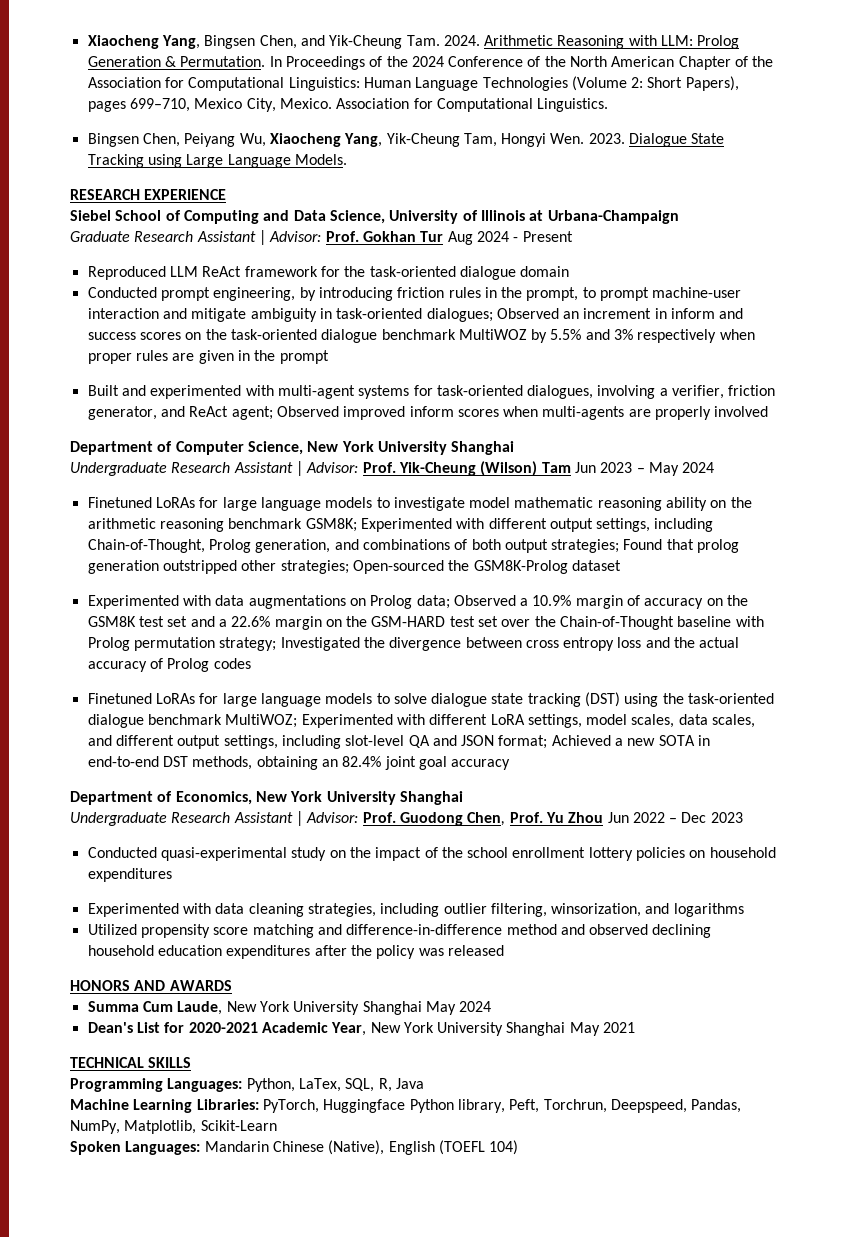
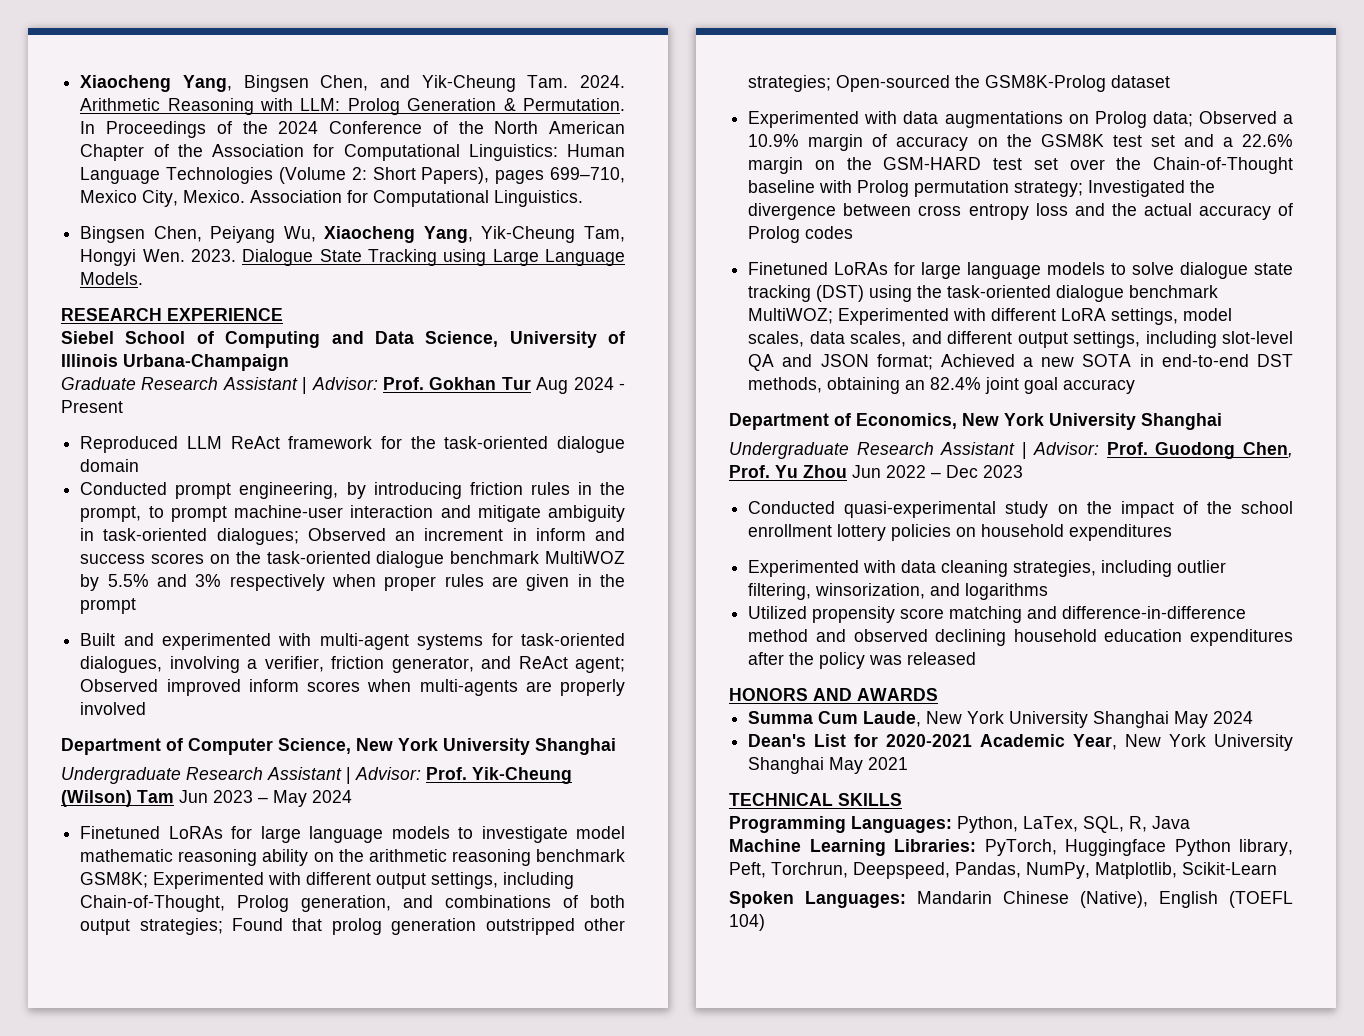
- Siebel School of Computing and Data Science, University of Illinois at Urbana-Champaign
+ Siebel School of Computing and Data Science, University of Illinois Urbana-Champaign

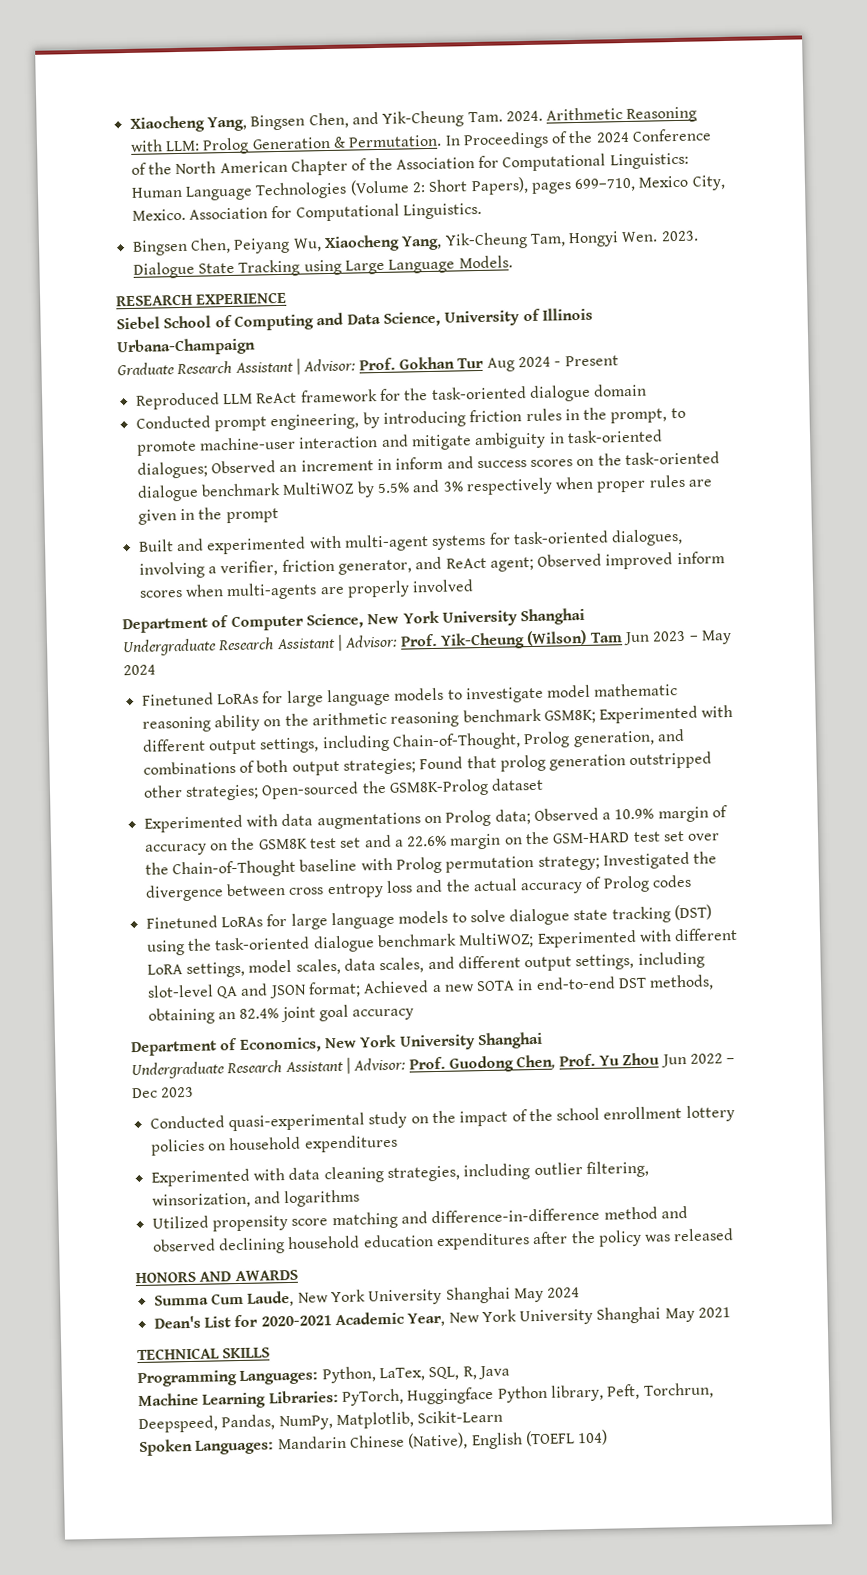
- Conducted prompt engineering, by introducing friction rules in the prompt, to prompt machine-user interaction and mitigate ambiguity in task-oriented dialogues; Observed an increment in inform and success scores on the task-oriented dialogue benchmark MultiWOZ by 5.5% and 3% respectively when proper rules are given in the prompt
+ Conducted prompt engineering, by introducing friction rules in the prompt, to promote machine-user interaction and mitigate ambiguity in task-oriented dialogues; Observed an increment in inform and success scores on the task-oriented dialogue benchmark MultiWOZ by 5.5% and 3% respectively when proper rules are given in the prompt

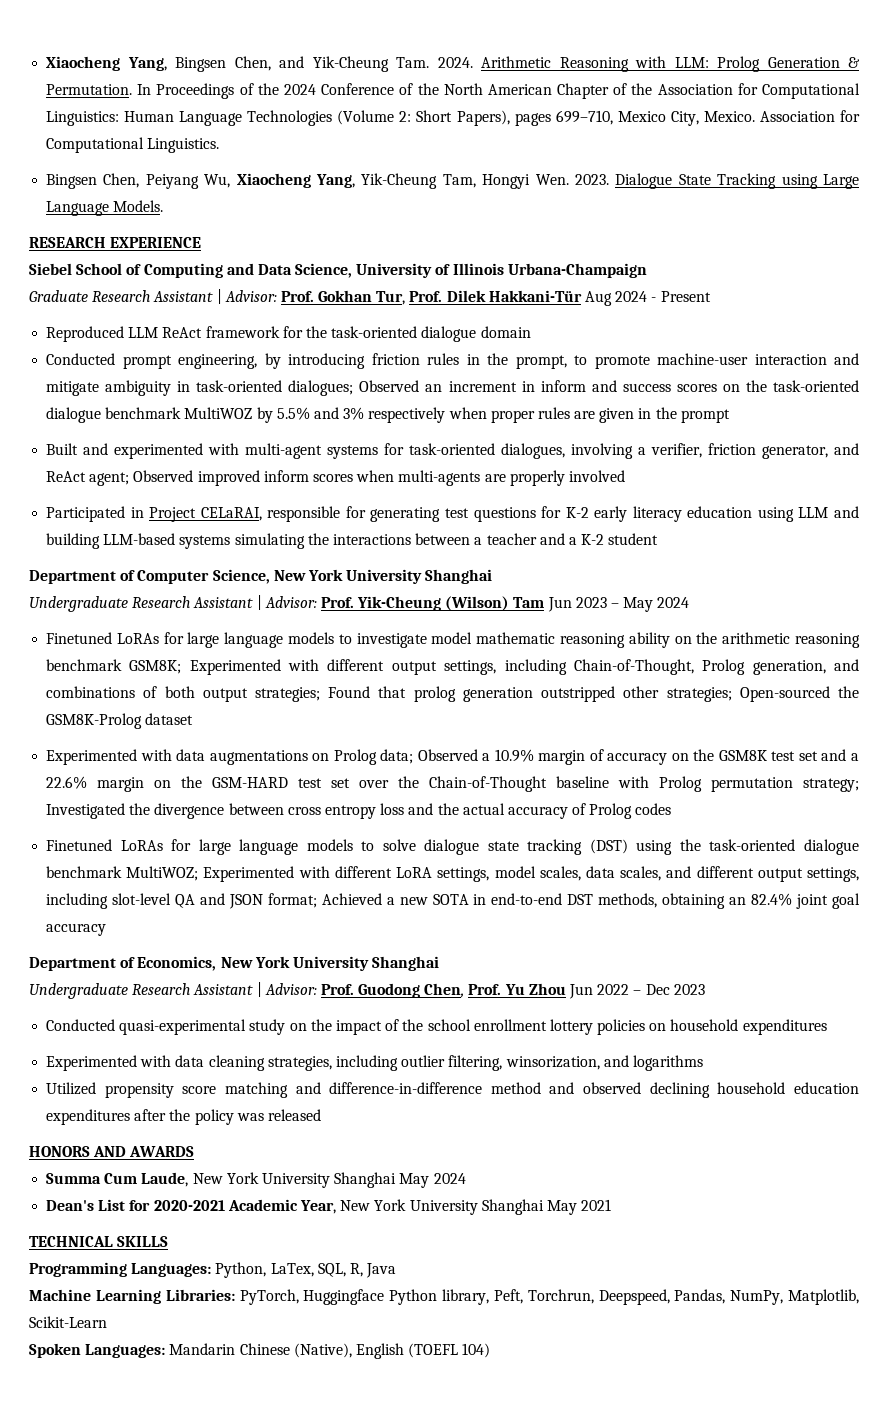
- Graduate Research Assistant | Advisor: Prof. Gokhan Tur Aug 2024 - Present
+ Graduate Research Assistant | Advisor: Prof. Gokhan Tur, Prof. Dilek Hakkani-Tür Aug 2024 - Present
+ Participated in Project CELaRAI, responsible for generating test questions for K-2 early literacy education using LLM and building LLM-based systems simulating the interactions between a teacher and a K-2 student

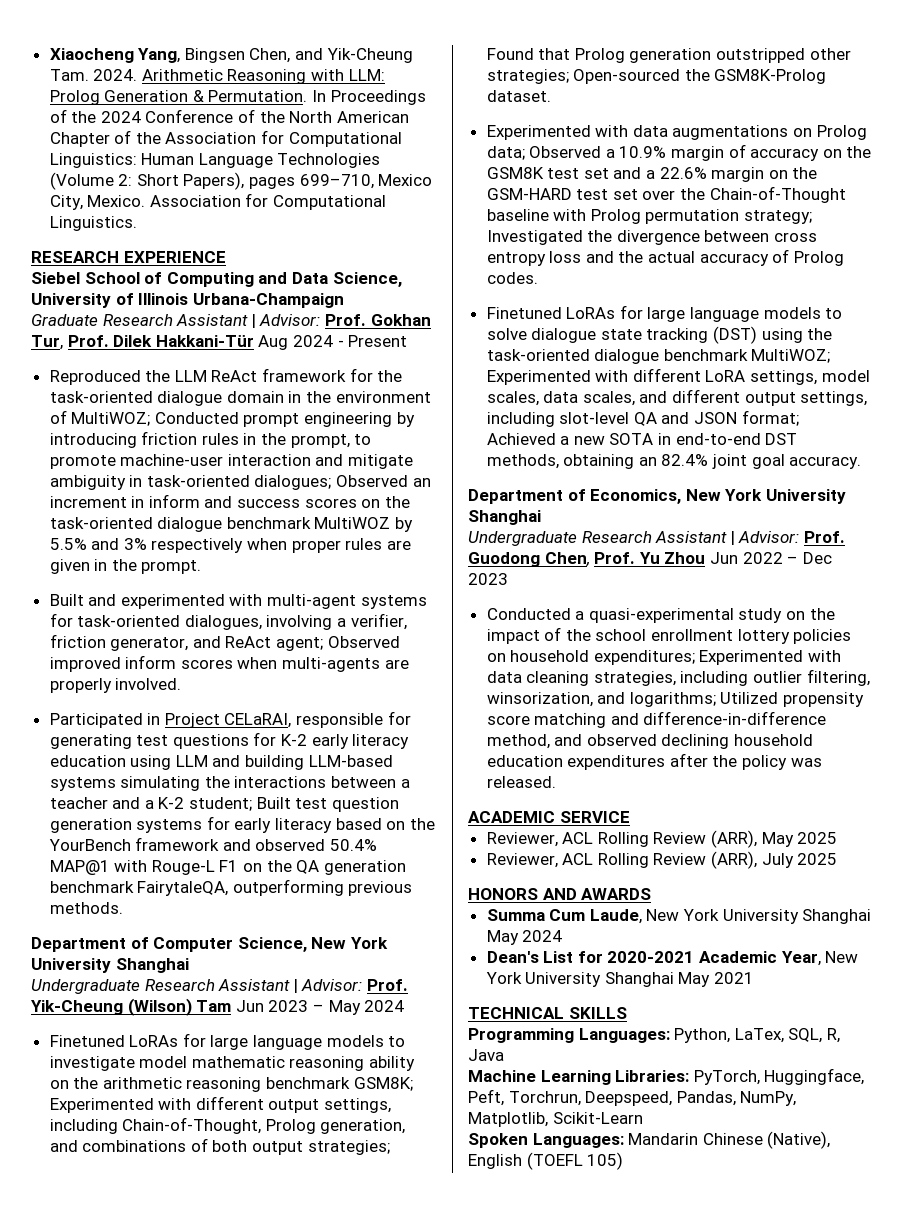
- Bingsen Chen, Peiyang Wu, Xiaocheng Yang, Yik-Cheung Tam, Hongyi Wen. 2023. Dialogue State Tracking using Large Language Models.
- Reproduced LLM ReAct framework for the task-oriented dialogue domain
- Conducted prompt engineering, by introducing friction rules in the prompt, to promote machine-user interaction and mitigate ambiguity in task-oriented dialogues; Observed an increment in inform and success scores on the task-oriented dialogue benchmark MultiWOZ by 5.5% and 3% respectively when proper rules are given in the prompt
+ Reproduced the LLM ReAct framework for the task-oriented dialogue domain in the environment of MultiWOZ; Conducted prompt engineering by introducing friction rules in the prompt, to promote machine-user interaction and mitigate ambiguity in task-oriented dialogues; Observed an increment in inform and success scores on the task-oriented dialogue benchmark MultiWOZ by 5.5% and 3% respectively when proper rules are given in the prompt.
- Built and experimented with multi-agent systems for task-oriented dialogues, involving a verifier, friction generator, and ReAct agent; Observed improved inform scores when multi-agents are properly involved
+ Built and experimented with multi-agent systems for task-oriented dialogues, involving a verifier, friction generator, and ReAct agent; Observed improved inform scores when multi-agents are properly involved.
- Participated in Project CELaRAI, responsible for generating test questions for K-2 early literacy education using LLM and building LLM-based systems simulating the interactions between a teacher and a K-2 student
+ Participated in Project CELaRAI, responsible for generating test questions for K-2 early literacy education using LLM and building LLM-based systems simulating the interactions between a teacher and a K-2 student; Built test question generation systems for early literacy based on the YourBench framework and observed 50.4% MAP@1 with Rouge-L F1 on the QA generation benchmark FairytaleQA, outperforming previous methods.
- Finetuned LoRAs for large language models to investigate model mathematic reasoning ability on the arithmetic reasoning benchmark GSM8K; Experimented with different output settings, including Chain-of-Thought, Prolog generation, and combinations of both output strategies; Found that prolog generation outstripped other strategies; Open-sourced the GSM8K-Prolog dataset
+ Finetuned LoRAs for large language models to investigate model mathematic reasoning ability on the arithmetic reasoning benchmark GSM8K; Experimented with different output settings, including Chain-of-Thought, Prolog generation, and combinations of both output strategies; Found that Prolog generation outstripped other strategies; Open-sourced the GSM8K-Prolog dataset.
- Experimented with data augmentations on Prolog data; Observed a 10.9% margin of accuracy on the GSM8K test set and a 22.6% margin on the GSM-HARD test set over the Chain-of-Thought baseline with Prolog permutation strategy; Investigated the divergence between cross entropy loss and the actual accuracy of Prolog codes
+ Experimented with data augmentations on Prolog data; Observed a 10.9% margin of accuracy on the GSM8K test set and a 22.6% margin on the GSM-HARD test set over the Chain-of-Thought baseline with Prolog permutation strategy; Investigated the divergence between cross entropy loss and the actual accuracy of Prolog codes.
- Finetuned LoRAs for large language models to solve dialogue state tracking (DST) using the task-oriented dialogue benchmark MultiWOZ; Experimented with different LoRA settings, model scales, data scales, and different output settings, including slot-level QA and JSON format; Achieved a new SOTA in end-to-end DST methods, obtaining an 82.4% joint goal accuracy
+ Finetuned LoRAs for large language models to solve dialogue state tracking (DST) using the task-oriented dialogue benchmark MultiWOZ; Experimented with different LoRA settings, model scales, data scales, and different output settings, including slot-level QA and JSON format; Achieved a new SOTA in end-to-end DST methods, obtaining an 82.4% joint goal accuracy.
- Conducted quasi-experimental study on the impact of the school enrollment lottery policies on household expenditures
- Experimented with data cleaning strategies, including outlier filtering, winsorization, and logarithms
- Utilized propensity score matching and difference-in-difference method and observed declining household education expenditures after the policy was released
+ Conducted a quasi-experimental study on the impact of the school enrollment lottery policies on household expenditures; Experimented with data cleaning strategies, including outlier filtering, winsorization, and logarithms; Utilized propensity score matching and difference-in-difference method, and observed declining household education expenditures after the policy was released.
+ ACADEMIC SERVICE
+ Reviewer, ACL Rolling Review (ARR), May 2025
+ Reviewer, ACL Rolling Review (ARR), July 2025
- Machine Learning Libraries: PyTorch, Huggingface Python library, Peft, Torchrun, Deepspeed, Pandas, NumPy, Matplotlib, Scikit-Learn
+ Machine Learning Libraries: PyTorch, Huggingface, Peft, Torchrun, Deepspeed, Pandas, NumPy, Matplotlib, Scikit-Learn
- Spoken Languages: Mandarin Chinese (Native), English (TOEFL 104)
+ Spoken Languages: Mandarin Chinese (Native), English (TOEFL 105)

